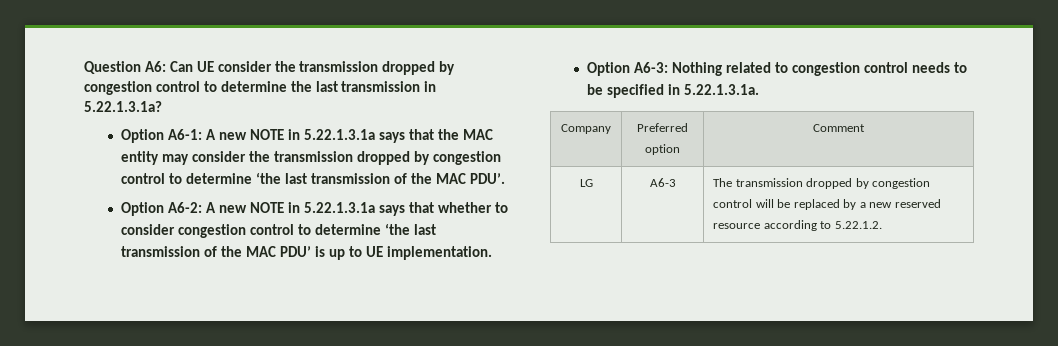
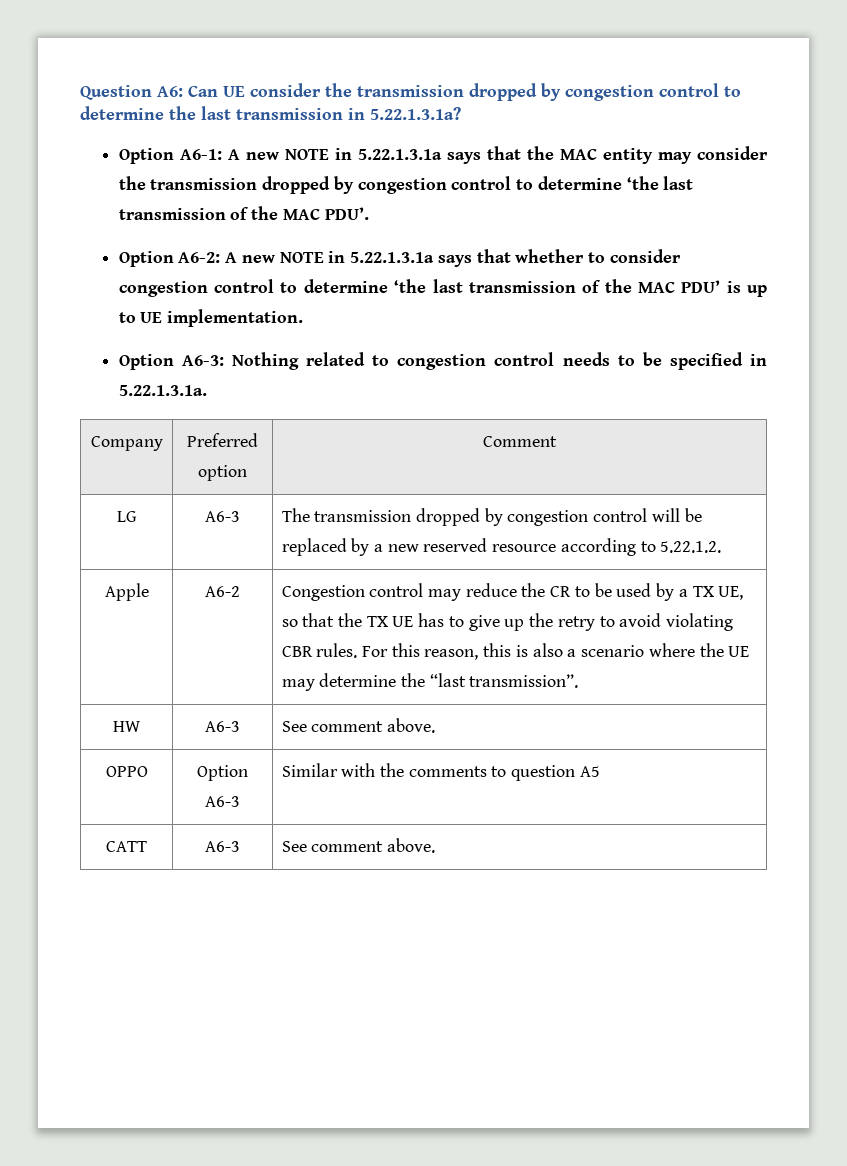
+ Apple | A6-2 | Congestion control may reduce the CR to be used by a TX UE, so that the TX UE has to give up the retry to avoid violating CBR rules. For this reason, this is also a scenario where the UE may determine the “last transmission”.
+ HW | A6-3 | See comment above.
+ OPPO | Option A6-3 | Similar with the comments to question A5
+ CATT | A6-3 | See comment above.

